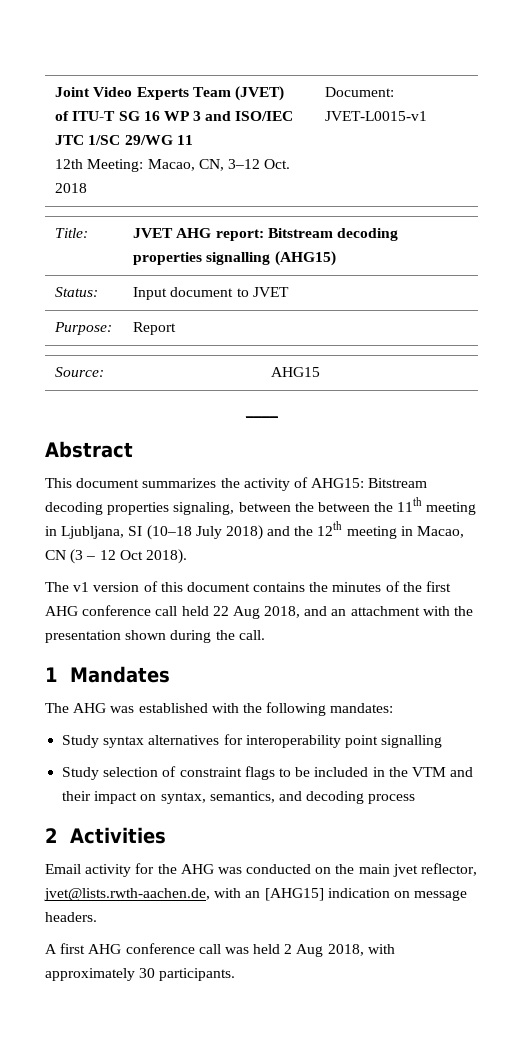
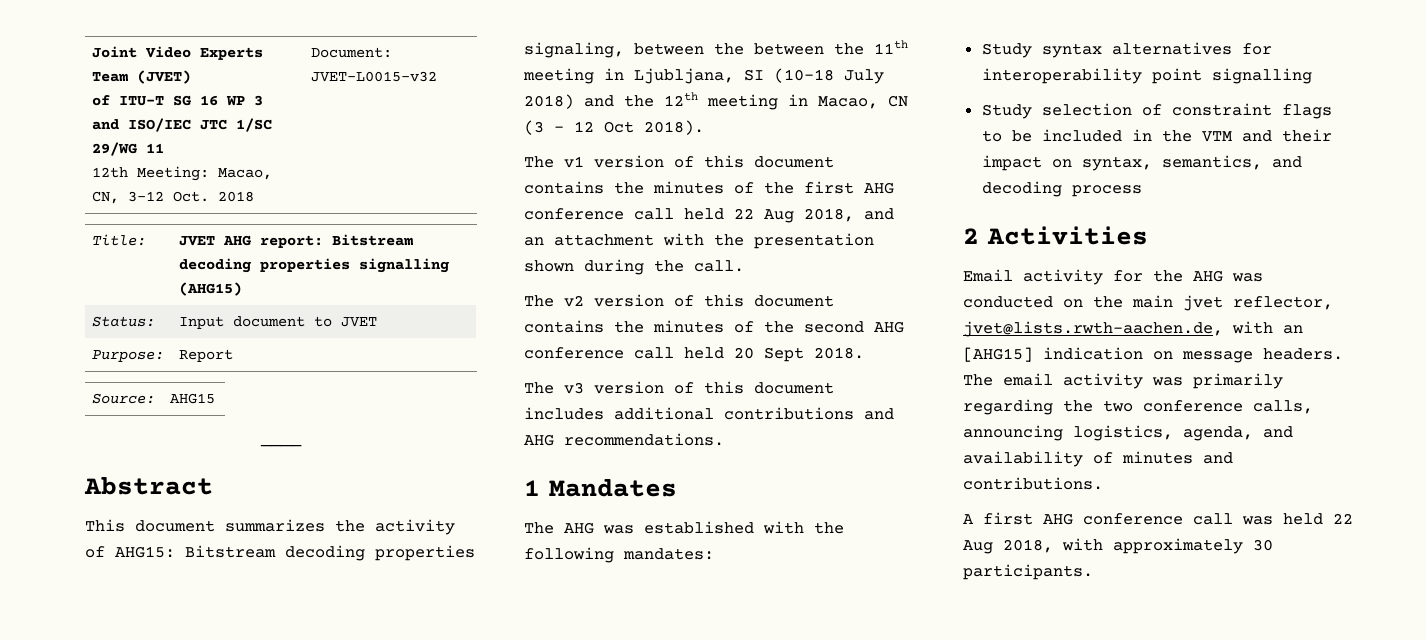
  Joint Video Experts Team (JVET)
  of ITU-T SG 16 WP 3 and ISO/IEC JTC 1/SC 29/WG 11
- 12th Meeting: Macao, CN, 3–12 Oct. 2018 | Document: JVET-L0015-v1
+ 12th Meeting: Macao, CN, 3–12 Oct. 2018 | Document: JVET-L0015-v32
+ The v2 version of this document contains the minutes of the second AHG conference call held 20 Sept 2018.
+ The v3 version of this document includes additional contributions and AHG recommendations.
+ The email activity was primarily regarding the two conference calls, announcing logistics, agenda, and availability of minutes and contributions.
- A first AHG conference call was held 2 Aug 2018, with approximately 30 participants.
+ A first AHG conference call was held 22 Aug 2018, with approximately 30 participants.

